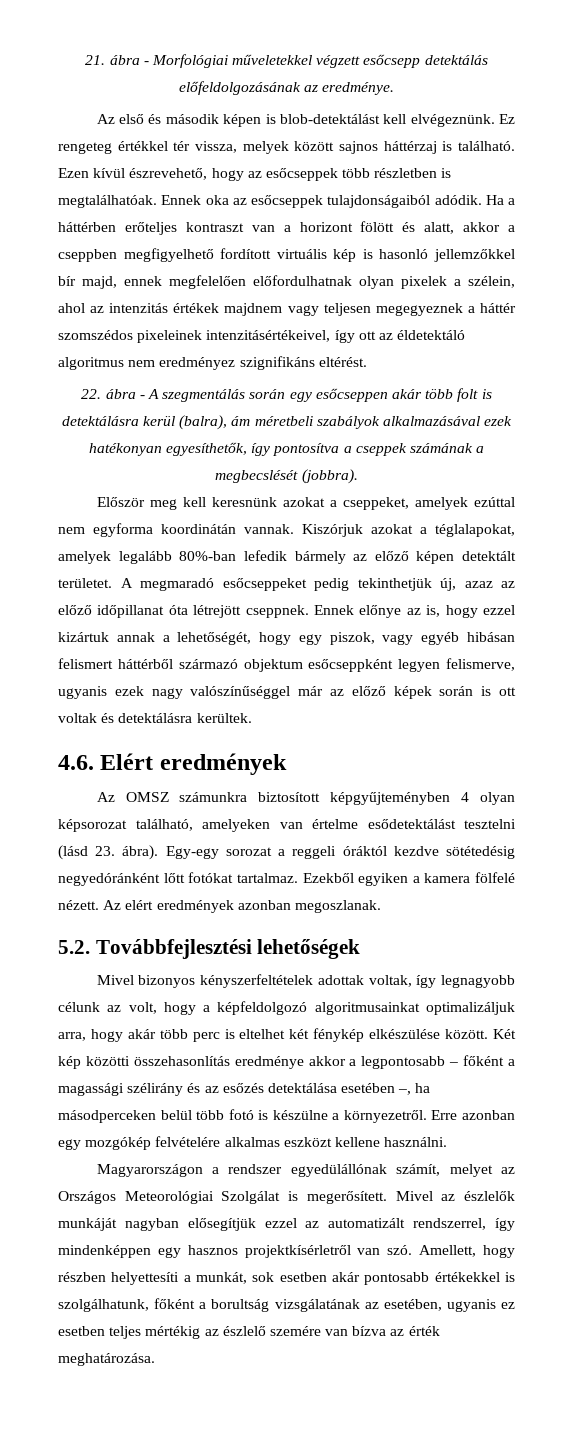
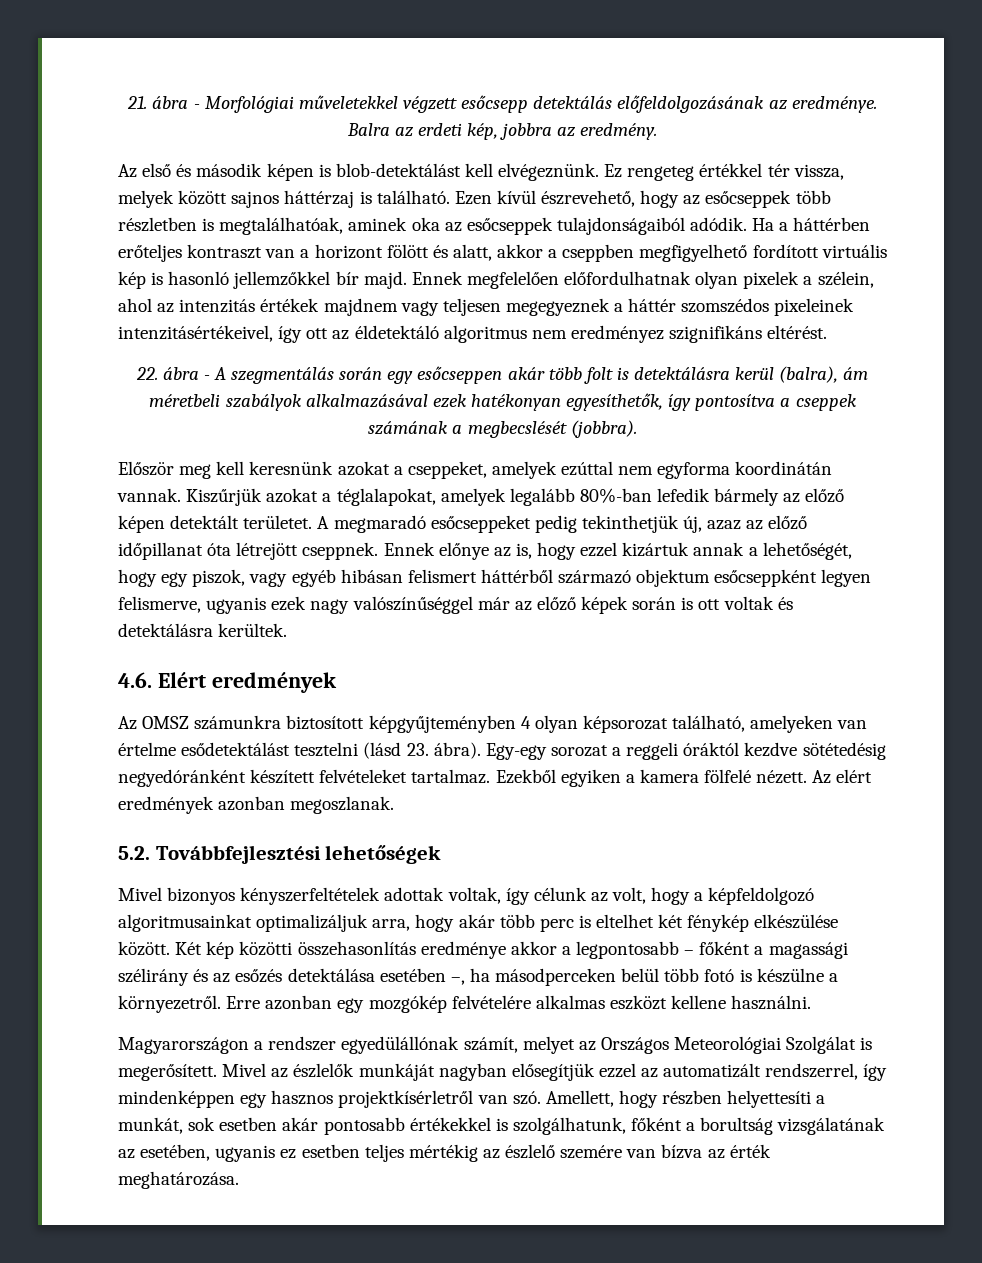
+ Balra az erdeti kép, jobbra az eredmény.
- Ezen kívül észrevehető, hogy az esőcseppek több részletben is megtalálhatóak. Ennek oka az esőcseppek tulajdonságaiból adódik.
+ Ezen kívül észrevehető, hogy az esőcseppek több részletben is megtalálhatóak, aminek oka az esőcseppek tulajdonságaiból adódik.
- Ha a háttérben erőteljes kontraszt van a horizont fölött és alatt, akkor a cseppben megfigyelhető fordított virtuális kép is hasonló jellemzőkkel bír majd, ennek megfelelően előfordulhatnak olyan pixelek a szélein, ahol az intenzitás értékek majdnem vagy teljesen megegyeznek a háttér szomszédos pixeleinek intenzitásértékeivel, így ott az éldetektáló algoritmus nem eredményez szignifikáns eltérést.
+ Ha a háttérben erőteljes kontraszt van a horizont fölött és alatt, akkor a cseppben megfigyelhető fordított virtuális kép is hasonló jellemzőkkel bír majd. Ennek megfelelően előfordulhatnak olyan pixelek a szélein, ahol az intenzitás értékek majdnem vagy teljesen megegyeznek a háttér szomszédos pixeleinek intenzitásértékeivel, így ott az éldetektáló algoritmus nem eredményez szignifikáns eltérést.
- Kiszórjuk azokat a téglalapokat, amelyek legalább 80%-ban lefedik bármely az előző képen detektált területet.
+ Kiszűrjük azokat a téglalapokat, amelyek legalább 80%-ban lefedik bármely az előző képen detektált területet.
- Egy-egy sorozat a reggeli óráktól kezdve sötétedésig negyedóránként lőtt fotókat tartalmaz.
+ Egy-egy sorozat a reggeli óráktól kezdve sötétedésig negyedóránként készített felvételeket tartalmaz.
- Mivel bizonyos kényszerfeltételek adottak voltak, így legnagyobb célunk az volt, hogy a képfeldolgozó algoritmusainkat optimalizáljuk arra, hogy akár több perc is eltelhet két fénykép elkészülése között.
+ Mivel bizonyos kényszerfeltételek adottak voltak, így célunk az volt, hogy a képfeldolgozó algoritmusainkat optimalizáljuk arra, hogy akár több perc is eltelhet két fénykép elkészülése között.

